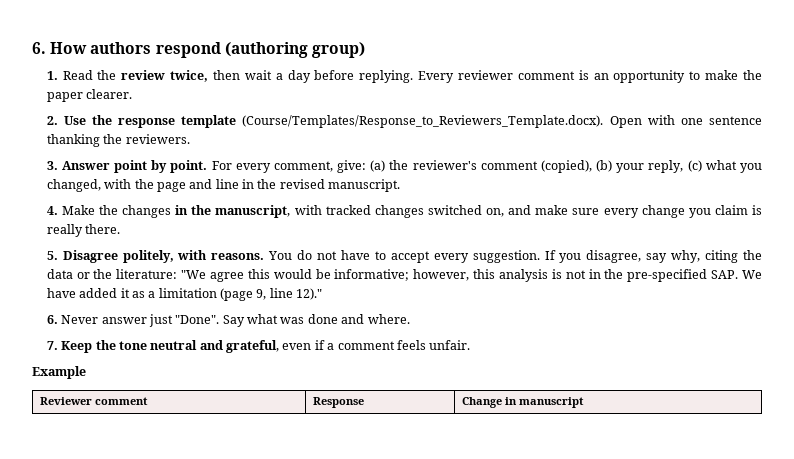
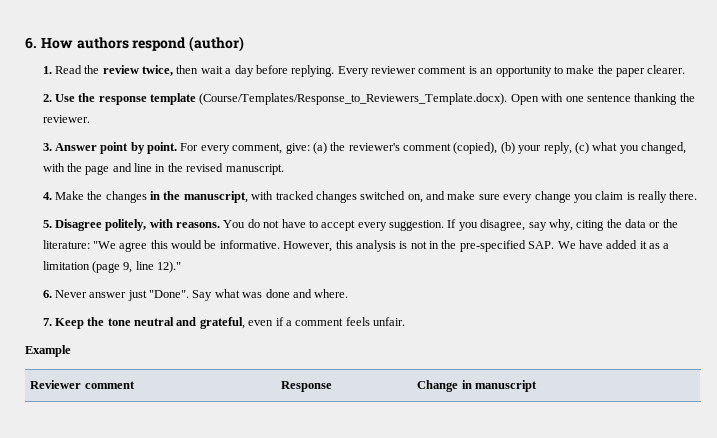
- 6. How authors respond (authoring group)
+ 6. How authors respond (author)
- 2. Use the response template (Course/Templates/Response_to_Reviewers_Template.docx). Open with one sentence thanking the reviewers.
+ 2. Use the response template (Course/Templates/Response_to_Reviewers_Template.docx). Open with one sentence thanking the reviewer.
- If you disagree, say why, citing the data or the literature: "We agree this would be informative; however, this analysis is not in the pre-specified SAP. We have added it as a limitation (page 9, line 12)."
+ If you disagree, say why, citing the data or the literature: "We agree this would be informative. However, this analysis is not in the pre-specified SAP. We have added it as a limitation (page 9, line 12)."

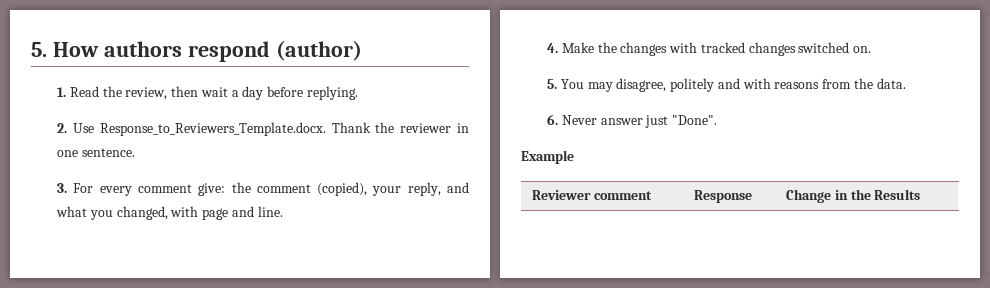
- 6. How authors respond (author)
+ 5. How authors respond (author)
- 1. Read the review twice, then wait a day before replying. Every reviewer comment is an opportunity to make the paper clearer.
- 2. Use the response template (Course/Templates/Response_to_Reviewers_Template.docx). Open with one sentence thanking the reviewer.
- 3. Answer point by point. For every comment, give: (a) the reviewer's comment (copied), (b) your reply, (c) what you changed, with the page and line in the revised manuscript.
+ 1. Read the review, then wait a day before replying.
+ 2. Use Response_to_Reviewers_Template.docx. Thank the reviewer in one sentence.
+ 3. For every comment give: the comment (copied), your reply, and what you changed, with page and line.
- 4. Make the changes in the manuscript, with tracked changes switched on, and make sure every change you claim is really there.
- 5. Disagree politely, with reasons. You do not have to accept every suggestion. If you disagree, say why, citing the data or the literature: "We agree this would be informative. However, this analysis is not in the pre-specified SAP. We have added it as a limitation (page 9, line 12)."
+ 4. Make the changes with tracked changes switched on.
+ 5. You may disagree, politely and with reasons from the data.
- Say what was done and where.
- 7. Keep the tone neutral and grateful, even if a comment feels unfair.
- Reviewer comment | Response | Change in manuscript
+ Reviewer comment | Response | Change in the Results

